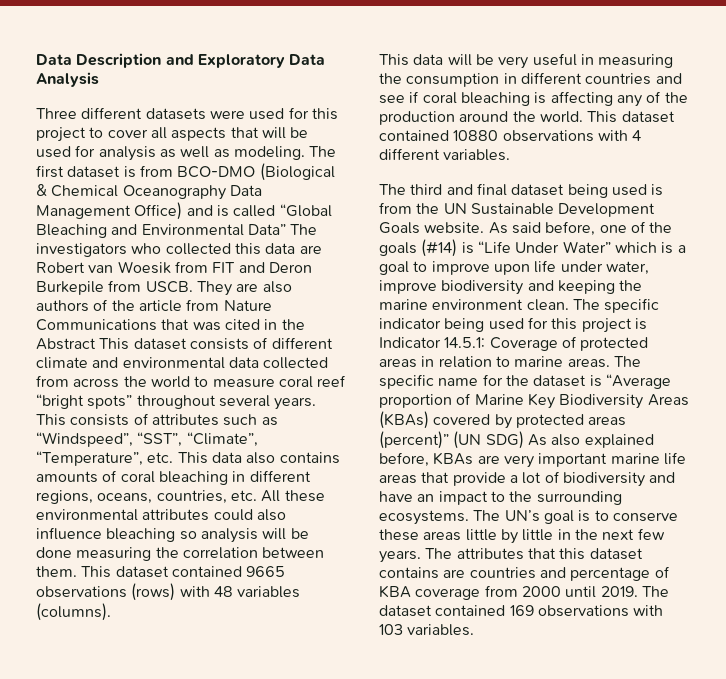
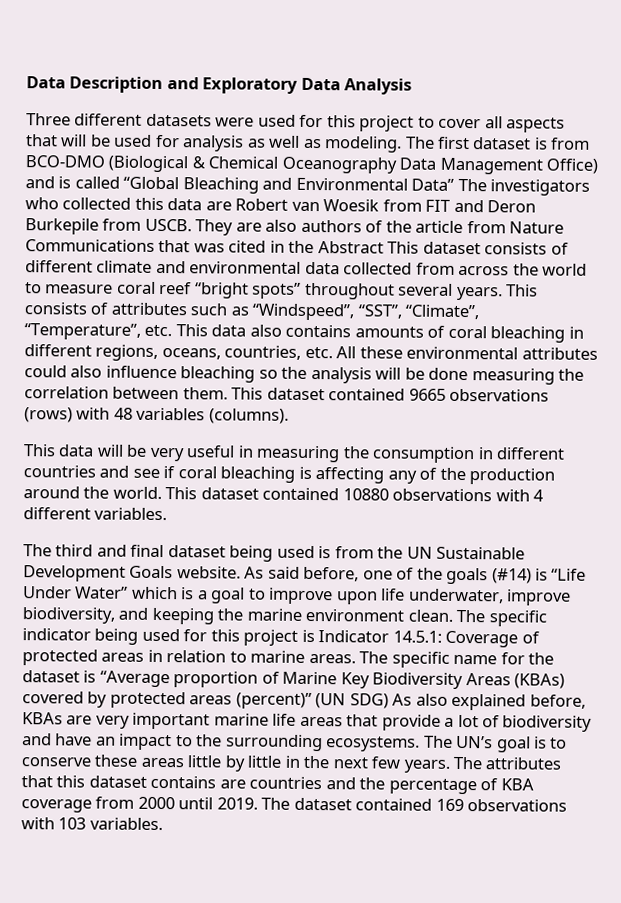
- This consists of attributes such as “Windspeed”, “SST”, “Climate”, “Temperature”, etc. This data also contains amounts of coral bleaching in different regions, oceans, countries, etc. All these environmental attributes could also influence bleaching so analysis will be done measuring the correlation between them.
+ This consists of attributes such as “Windspeed”, “SST”, “Climate”, “Temperature”, etc. This data also contains amounts of coral bleaching in different regions, oceans, countries, etc. All these environmental attributes could also influence bleaching so the analysis will be done measuring the correlation between them.
- As said before, one of the goals (#14) is “Life Under Water” which is a goal to improve upon life under water, improve biodiversity and keeping the marine environment clean.
+ As said before, one of the goals (#14) is “Life Under Water” which is a goal to improve upon life underwater, improve biodiversity, and keeping the marine environment clean.
- The attributes that this dataset contains are countries and percentage of KBA coverage from 2000 until 2019.
+ The attributes that this dataset contains are countries and the percentage of KBA coverage from 2000 until 2019.

